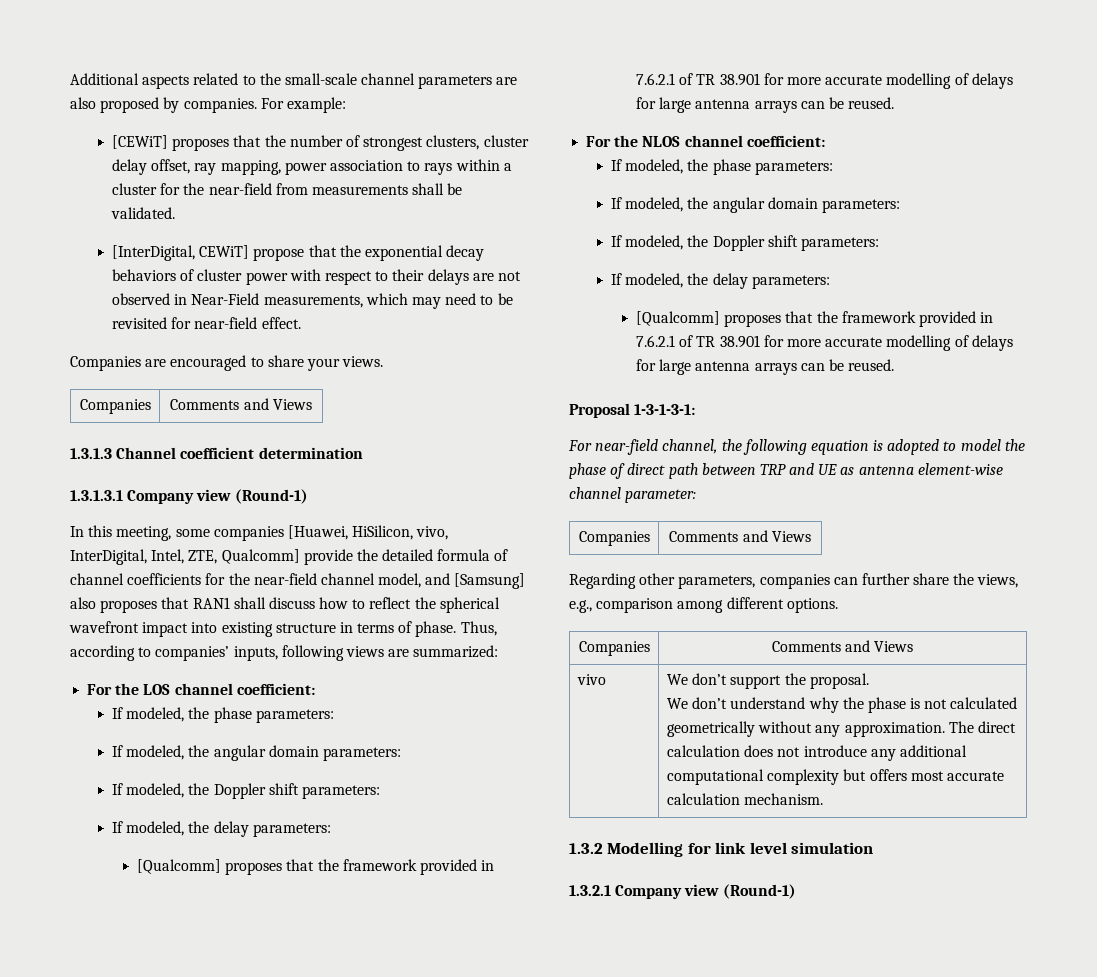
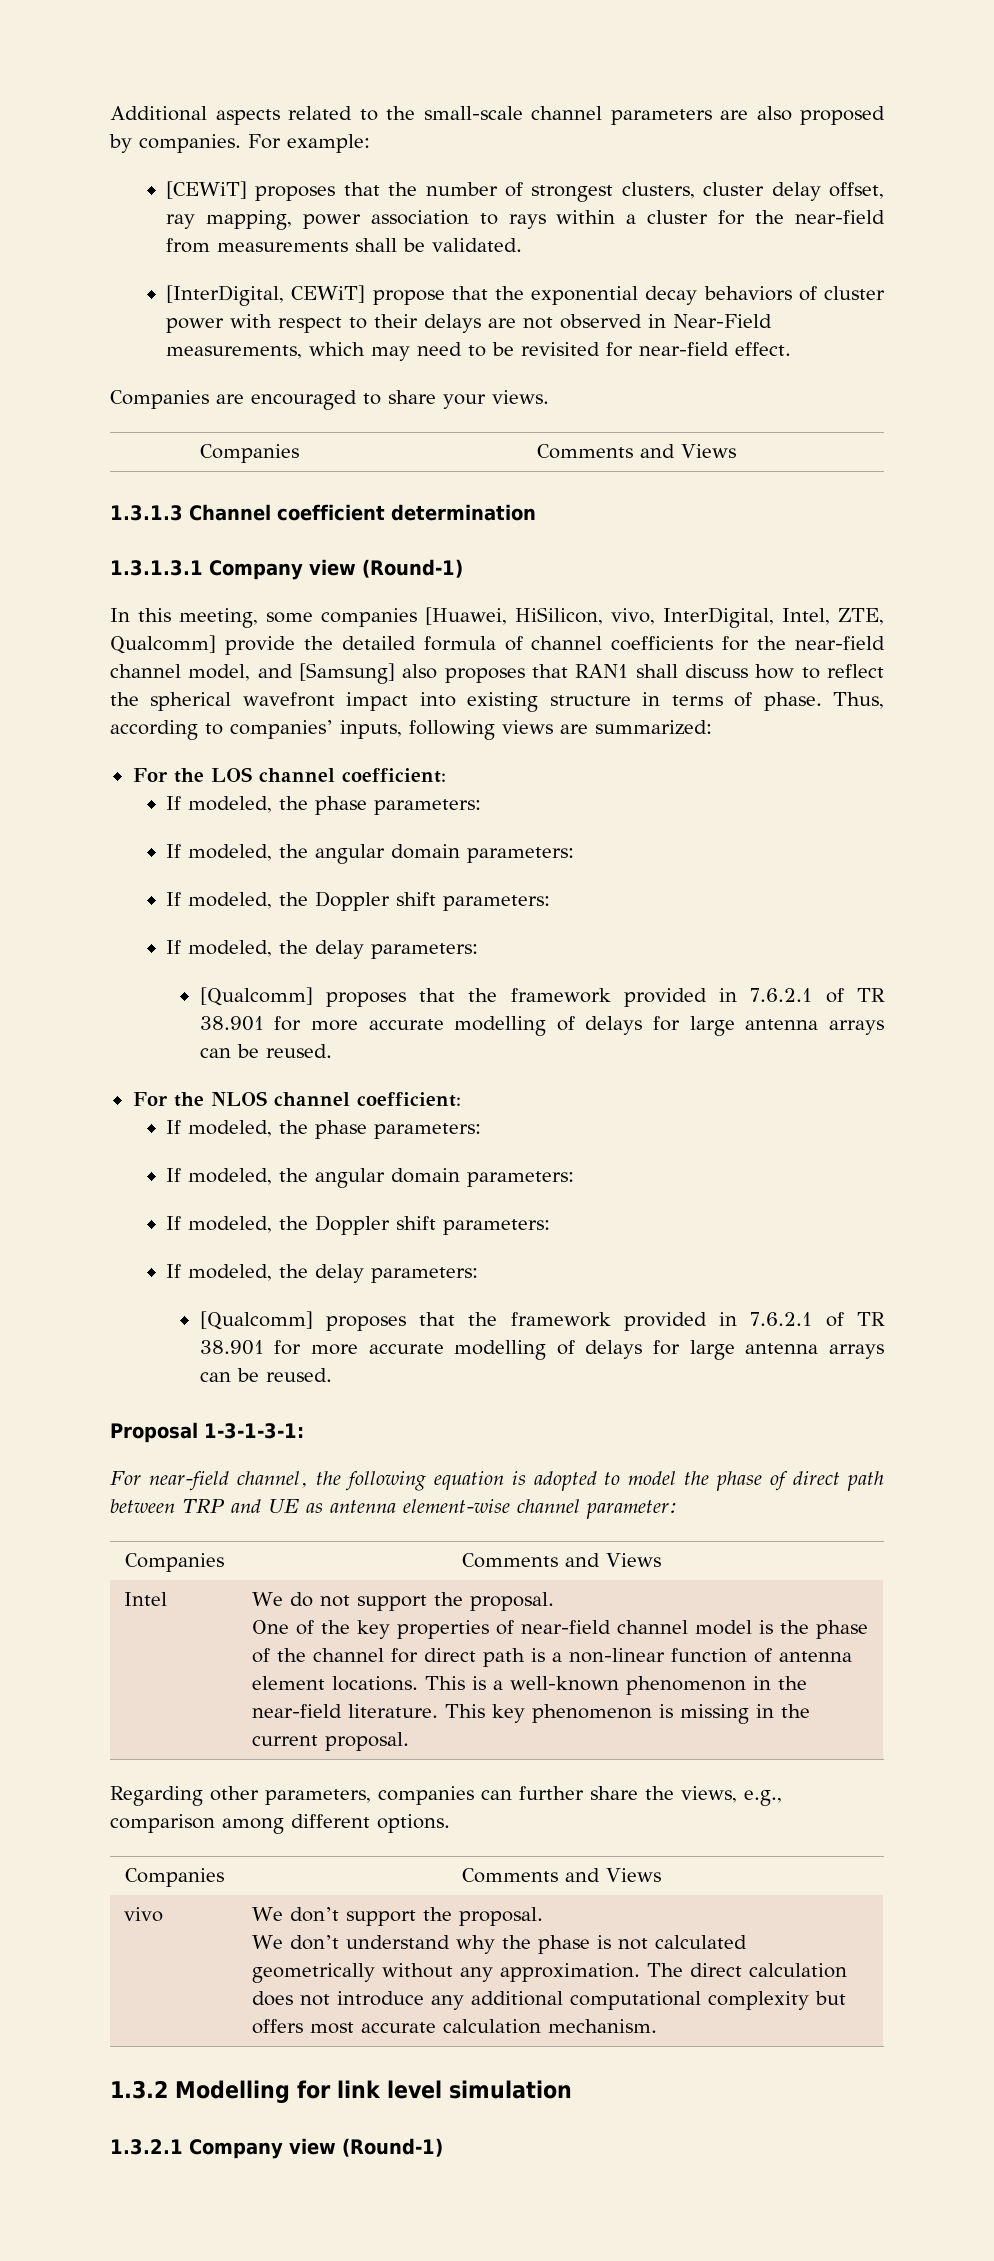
+ Intel | We do not support the proposal.
+ One of the key properties of near-field channel model is the phase of the channel for direct path is a non-linear function of antenna element locations. This is a well-known phenomenon in the near-field literature. This key phenomenon is missing in the current proposal.

